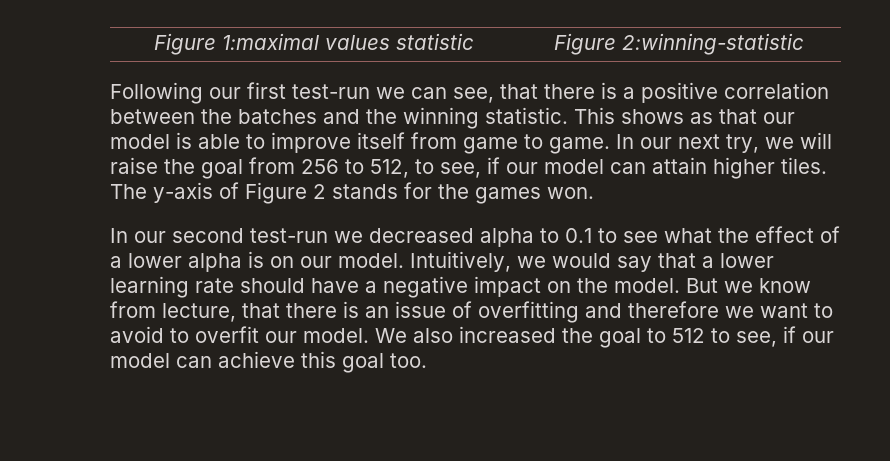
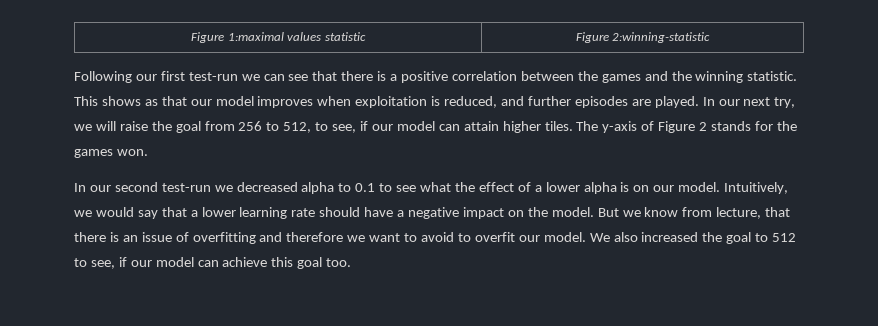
- Following our first test-run we can see, that there is a positive correlation between the batches and the winning statistic.
+ Following our first test-run we can see that there is a positive correlation between the games and the winning statistic.
- This shows as that our model is able to improve itself from game to game.
+ This shows as that our model improves when exploitation is reduced, and further episodes are played.

